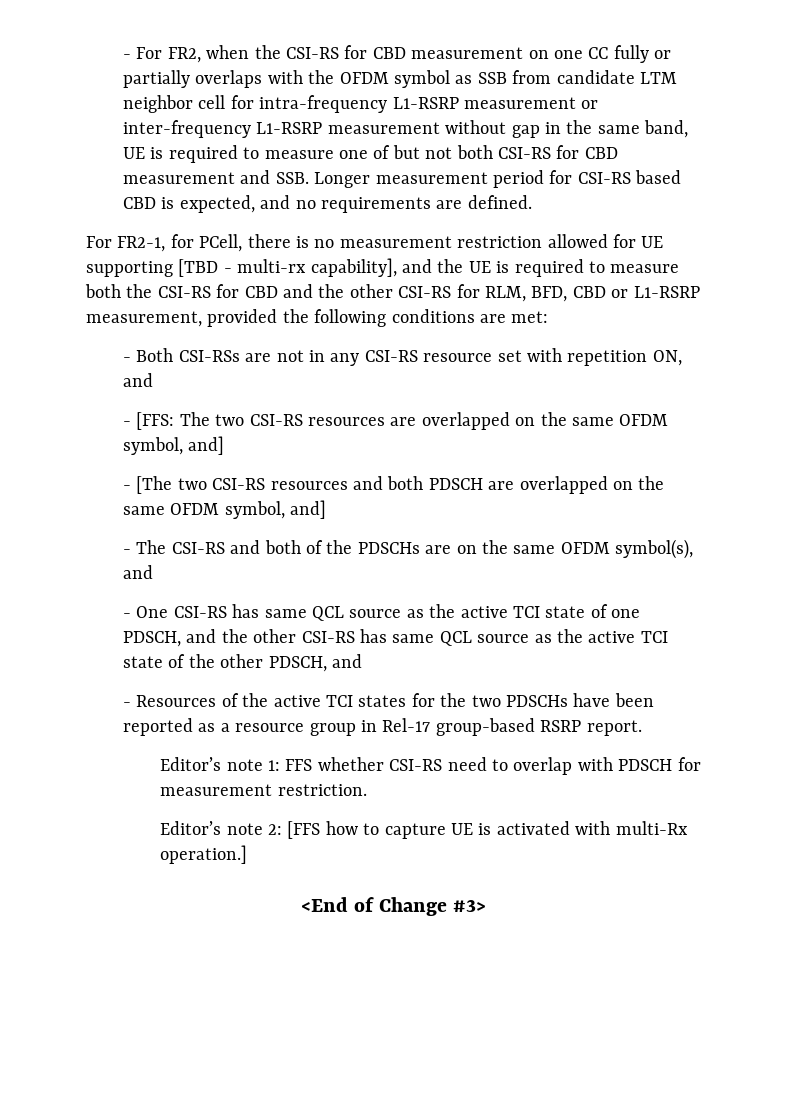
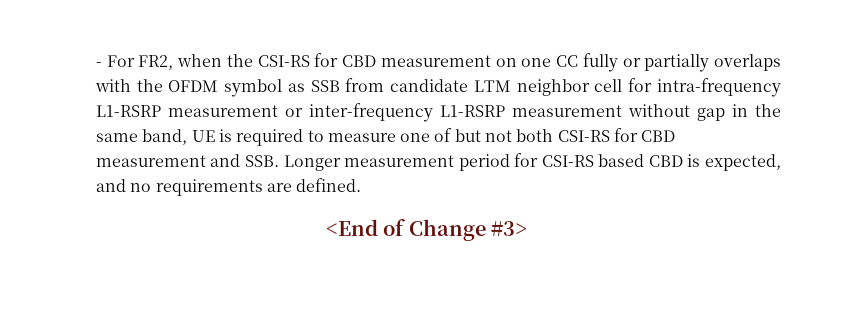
- For FR2-1, for PCell, there is no measurement restriction allowed for UE supporting [TBD - multi-rx capability], and the UE is required to measure both the CSI-RS for CBD and the other CSI-RS for RLM, BFD, CBD or L1-RSRP measurement, provided the following conditions are met:
- - Both CSI-RSs are not in any CSI-RS resource set with repetition ON, and
- - [FFS: The two CSI-RS resources are overlapped on the same OFDM symbol, and]
- - [The two CSI-RS resources and both PDSCH are overlapped on the same OFDM symbol, and]
- - The CSI-RS and both of the PDSCHs are on the same OFDM symbol(s), and
- - One CSI-RS has same QCL source as the active TCI state of one PDSCH, and the other CSI-RS has same QCL source as the active TCI state of the other PDSCH, and
- - Resources of the active TCI states for the two PDSCHs have been reported as a resource group in Rel-17 group-based RSRP report.
- Editor’s note 1: FFS whether CSI-RS need to overlap with PDSCH for measurement restriction.
- Editor’s note 2: [FFS how to capture UE is activated with multi-Rx operation.]

